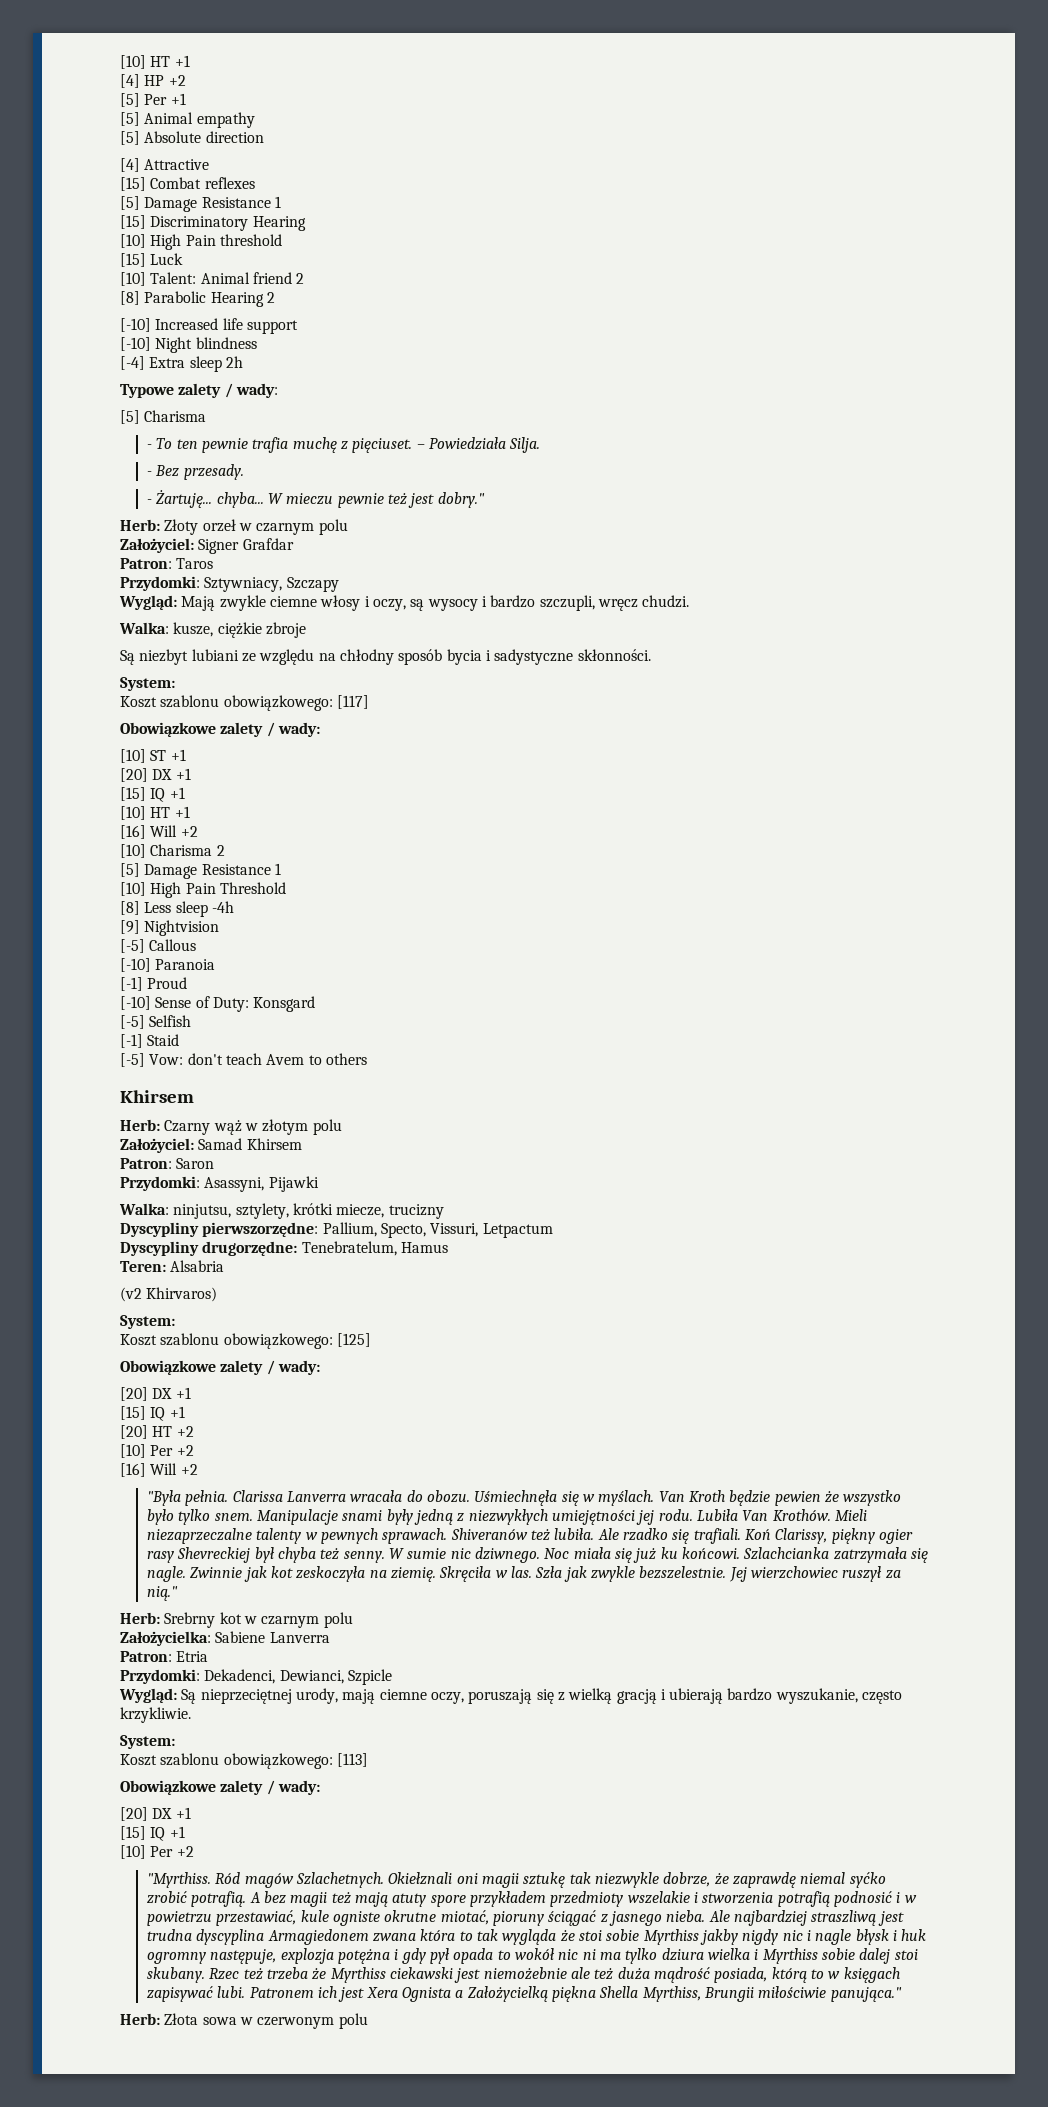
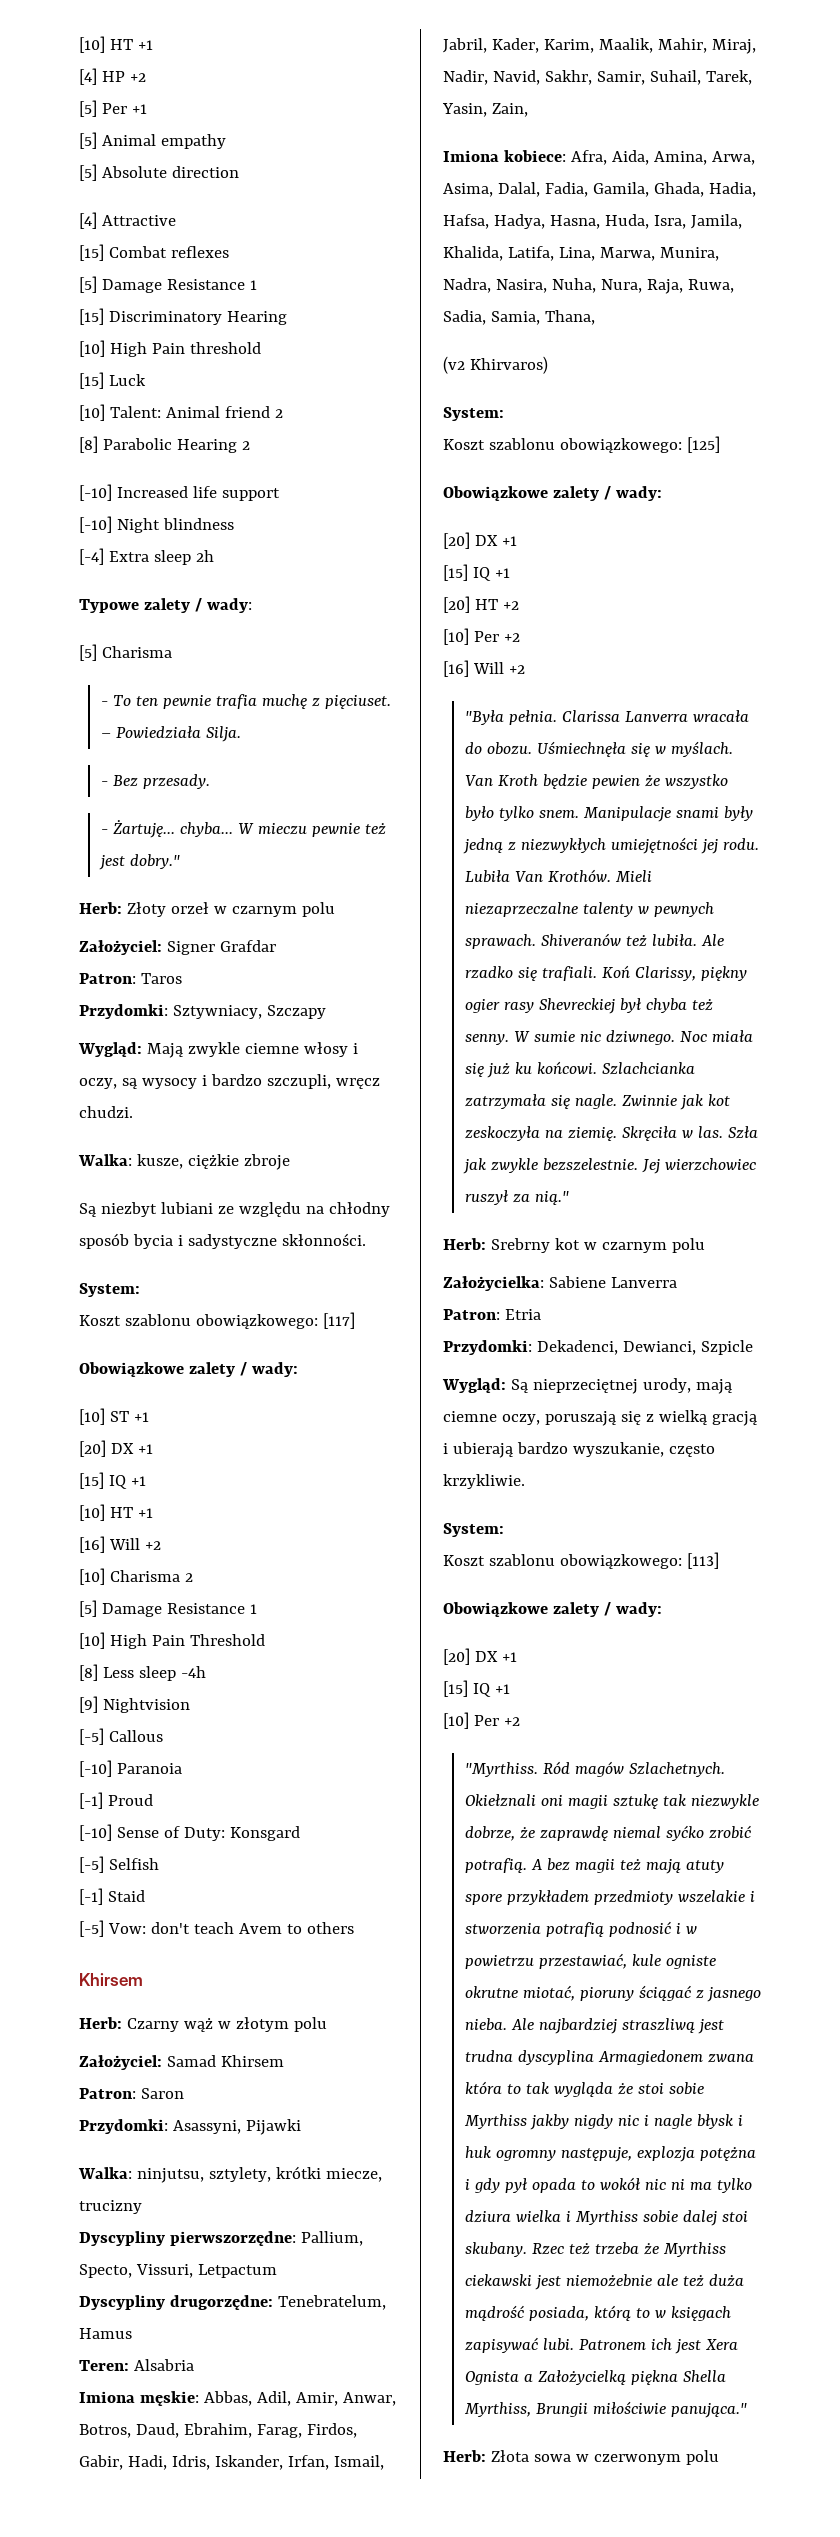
+ Imiona męskie: Abbas, Adil, Amir, Anwar, Botros, Daud, Ebrahim, Farag, Firdos, Gabir, Hadi, Idris, Iskander, Irfan, Ismail, Jabril, Kader, Karim, Maalik, Mahir, Miraj, Nadir, Navid, Sakhr, Samir, Suhail, Tarek, Yasin, Zain,
+ Imiona kobiece: Afra, Aida, Amina, Arwa, Asima, Dalal, Fadia, Gamila, Ghada, Hadia, Hafsa, Hadya, Hasna, Huda, Isra, Jamila, Khalida, Latifa, Lina, Marwa, Munira, Nadra, Nasira, Nuha, Nura, Raja, Ruwa, Sadia, Samia, Thana,

